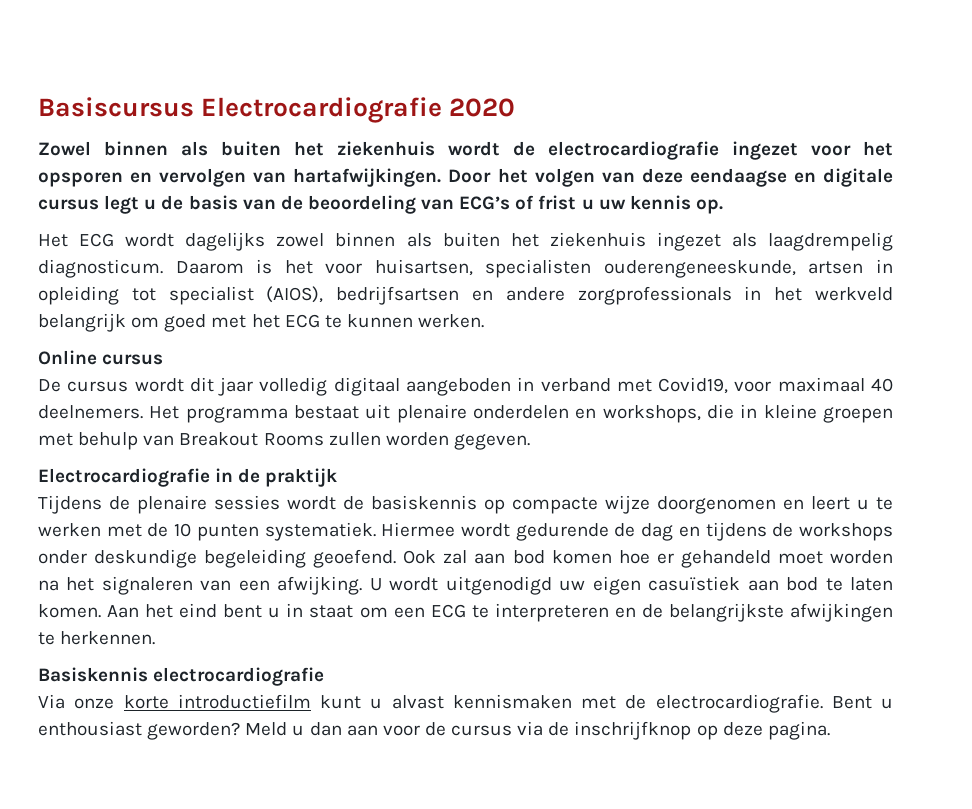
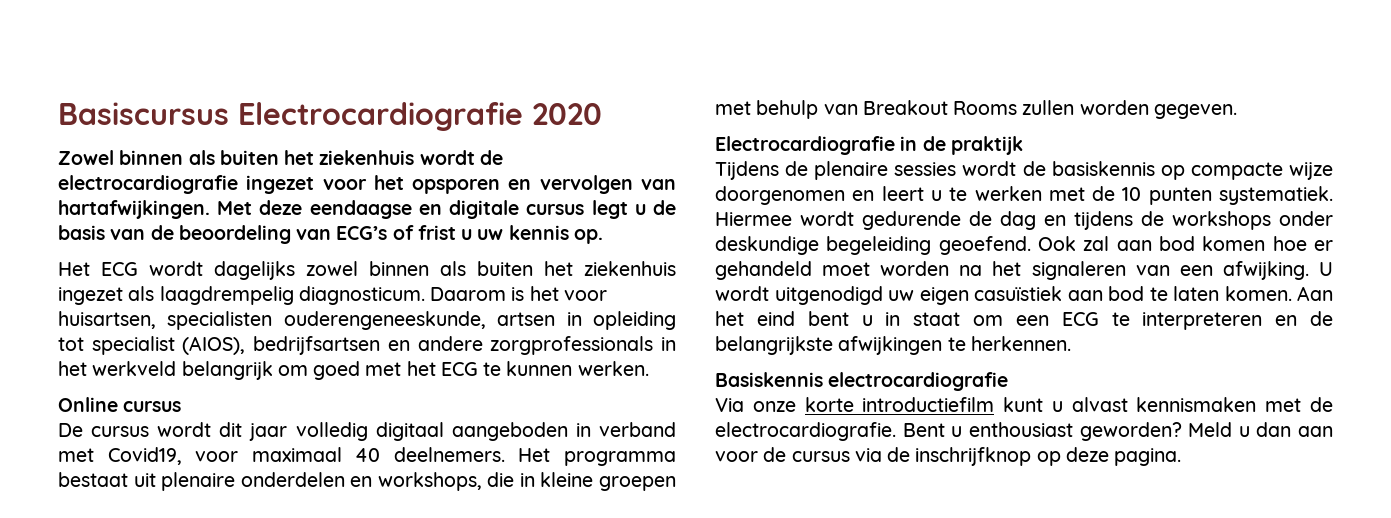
- Door het volgen van deze eendaagse en digitale cursus legt u de basis van de beoordeling van ECG’s of frist u uw kennis op.
+ Met deze eendaagse en digitale cursus legt u de basis van de beoordeling van ECG’s of frist u uw kennis op.

